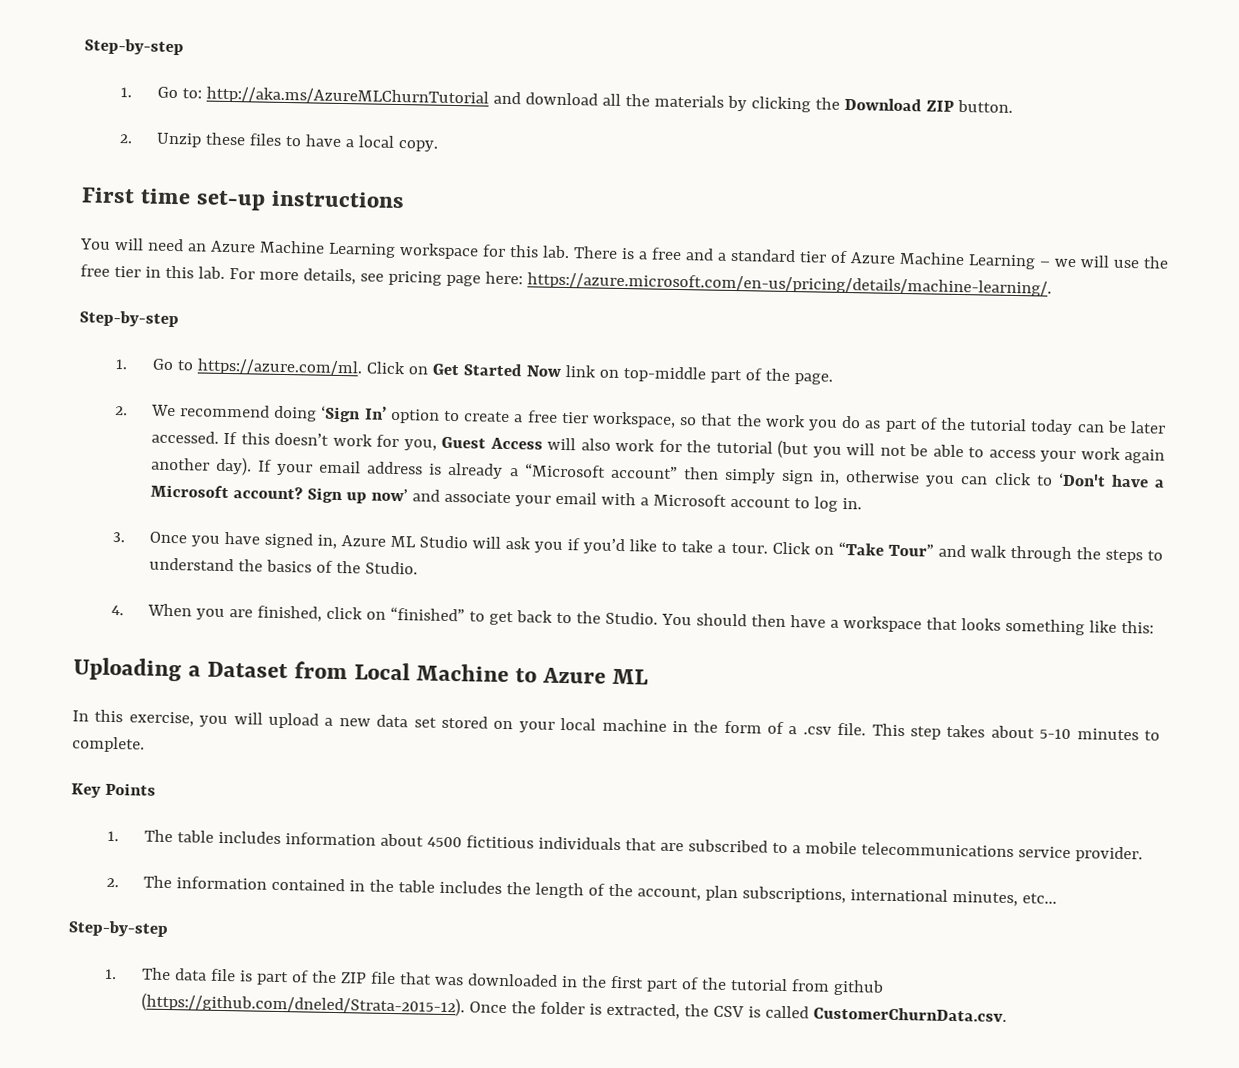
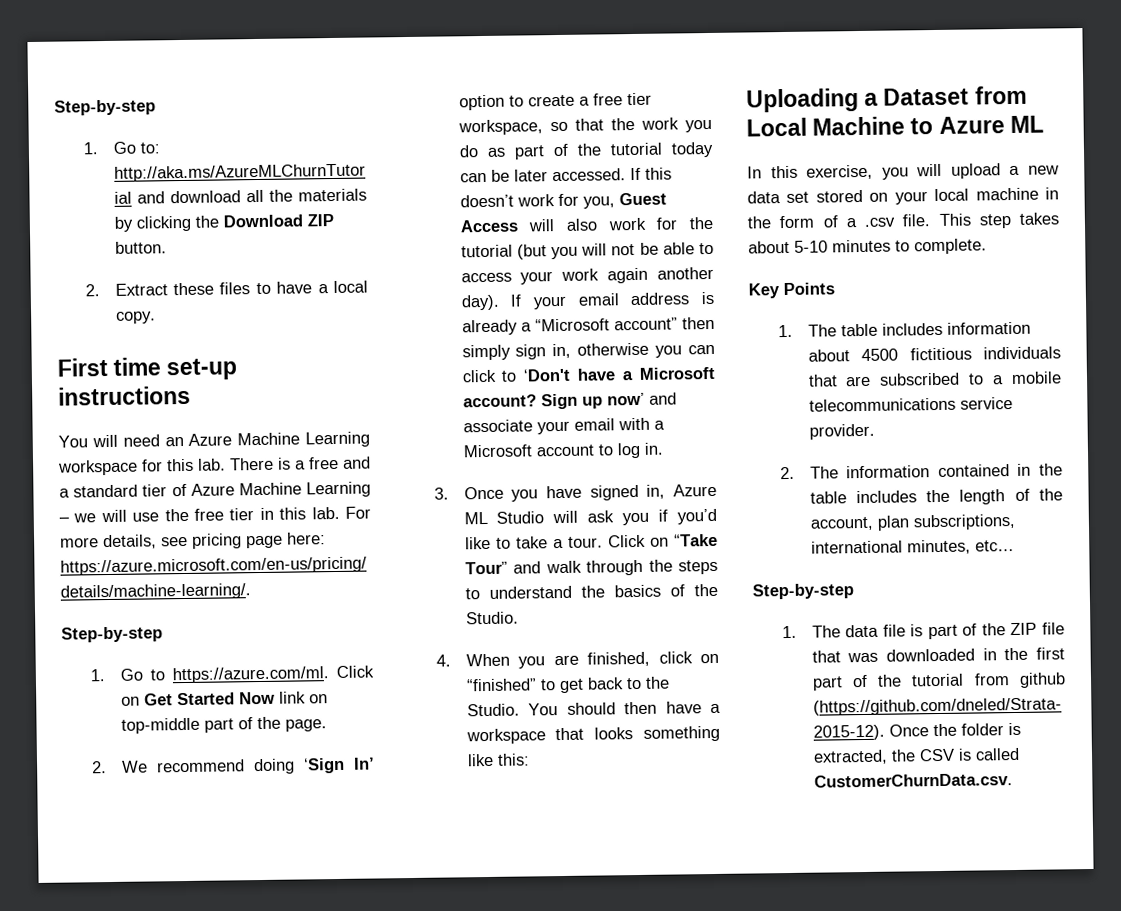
- 2. Unzip these files to have a local copy.
+ 2. Extract these files to have a local copy.

